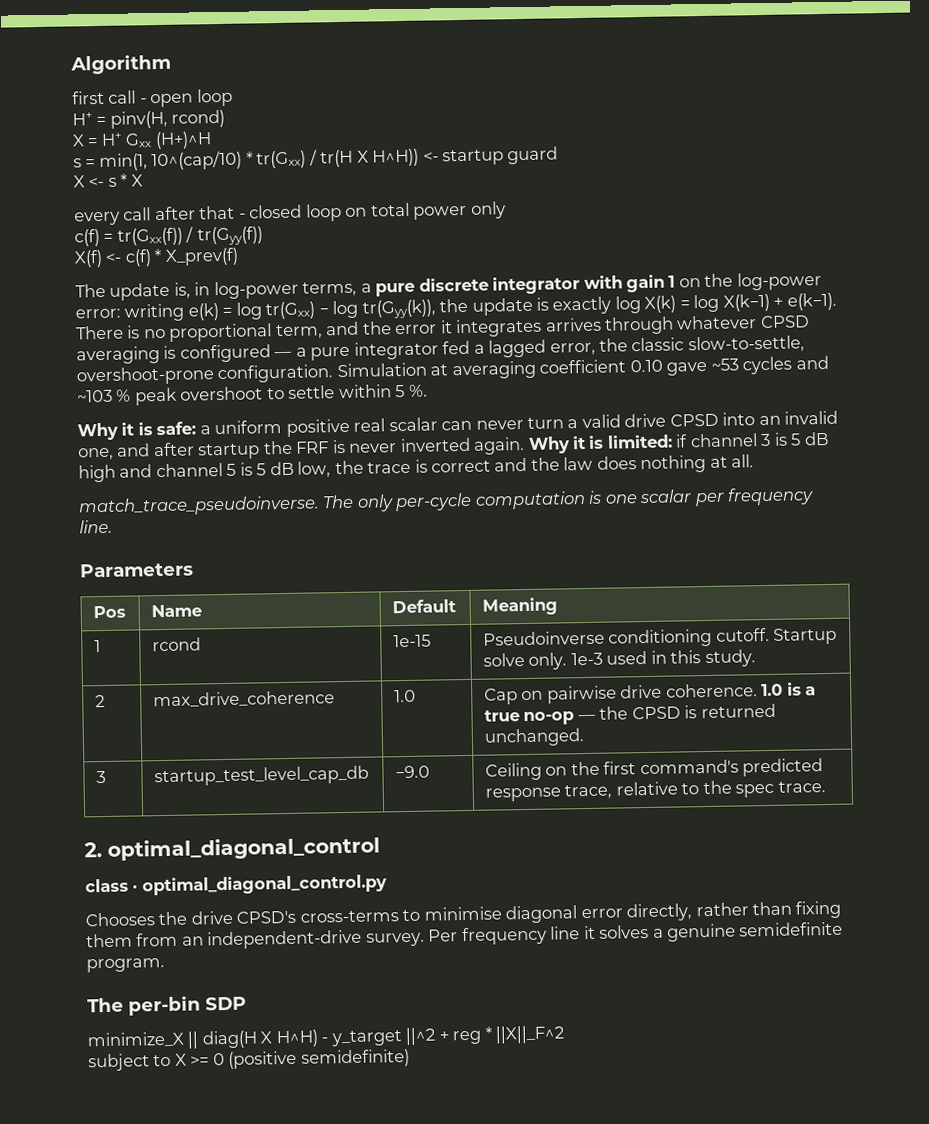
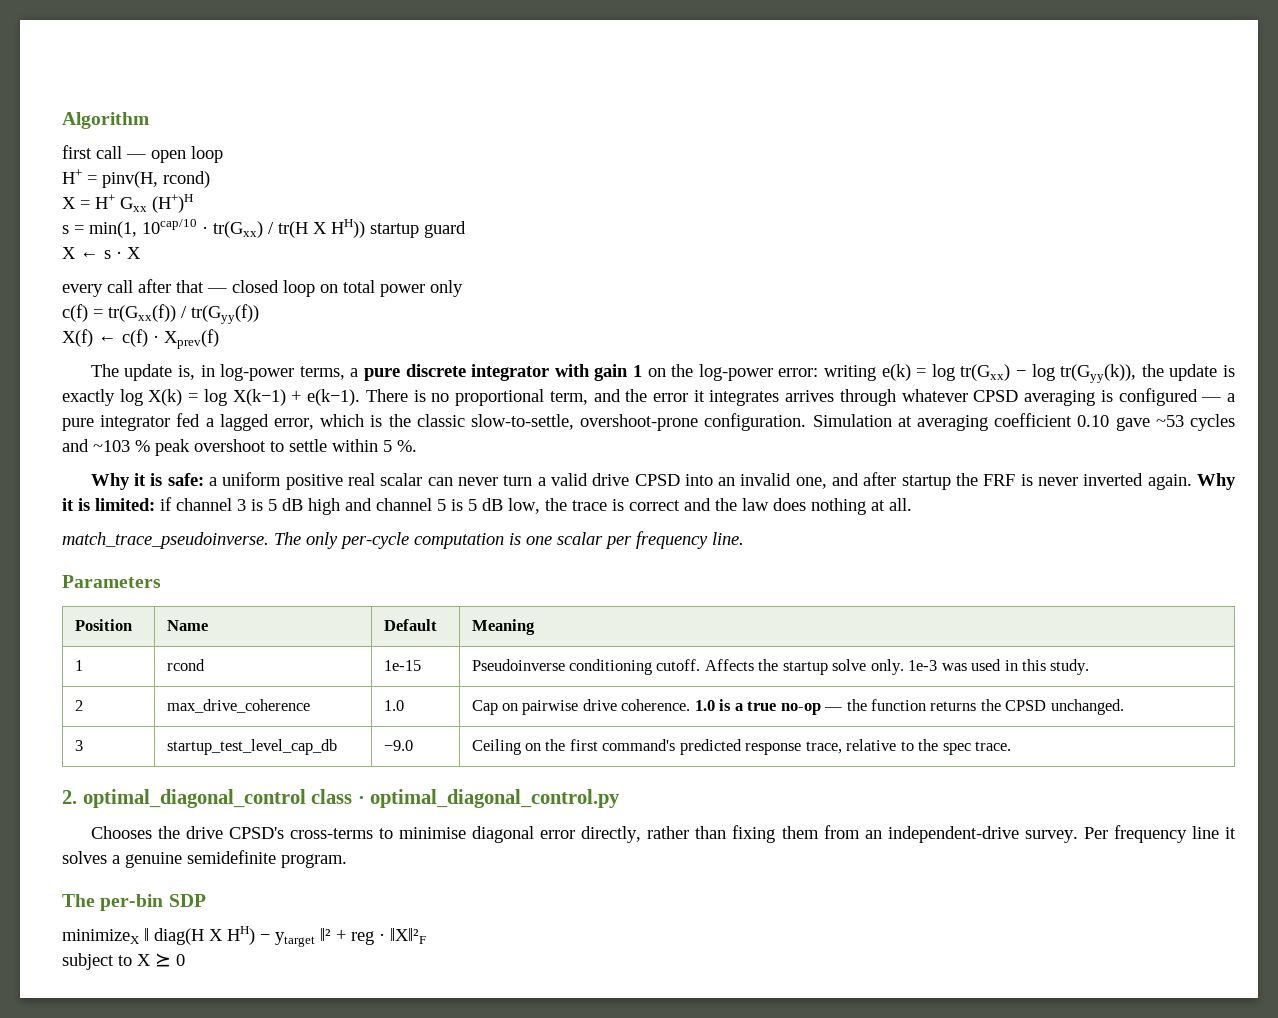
- first call - open loop
+ first call — open loop
- X = H+ Gxx (H+)^H
+ X = H+ Gxx (H+)H
- s = min(1, 10^(cap/10) * tr(Gxx) / tr(H X H^H)) <- startup guard
+ s = min(1, 10cap/10 · tr(Gxx) / tr(H X HH)) startup guard
- X <- s * X
+ X ← s · X
- every call after that - closed loop on total power only
+ every call after that — closed loop on total power only
- X(f) <- c(f) * X_prev(f)
+ X(f) ← c(f) · Xprev(f)
- There is no proportional term, and the error it integrates arrives through whatever CPSD averaging is configured — a pure integrator fed a lagged error, the classic slow-to-settle, overshoot-prone configuration.
+ There is no proportional term, and the error it integrates arrives through whatever CPSD averaging is configured — a pure integrator fed a lagged error, which is the classic slow-to-settle, overshoot-prone configuration.
- Pos | Name | Default | Meaning
+ Position | Name | Default | Meaning
- 1 | rcond | 1e-15 | Pseudoinverse conditioning cutoff. Startup solve only. 1e-3 used in this study.
+ 1 | rcond | 1e-15 | Pseudoinverse conditioning cutoff. Affects the startup solve only. 1e-3 was used in this study.
- 2 | max_drive_coherence | 1.0 | Cap on pairwise drive coherence. 1.0 is a true no-op — the CPSD is returned unchanged.
+ 2 | max_drive_coherence | 1.0 | Cap on pairwise drive coherence. 1.0 is a true no-op — the function returns the CPSD unchanged.
- 2. optimal_diagonal_control
- class · optimal_diagonal_control.py
+ 2. optimal_diagonal_control class · optimal_diagonal_control.py
- minimize_X || diag(H X H^H) - y_target ||^2 + reg * ||X||_F^2
+ minimizeX ‖ diag(H X HH) − ytarget ‖² + reg · ‖X‖²F
- subject to X >= 0 (positive semidefinite)
+ subject to X ⪰ 0

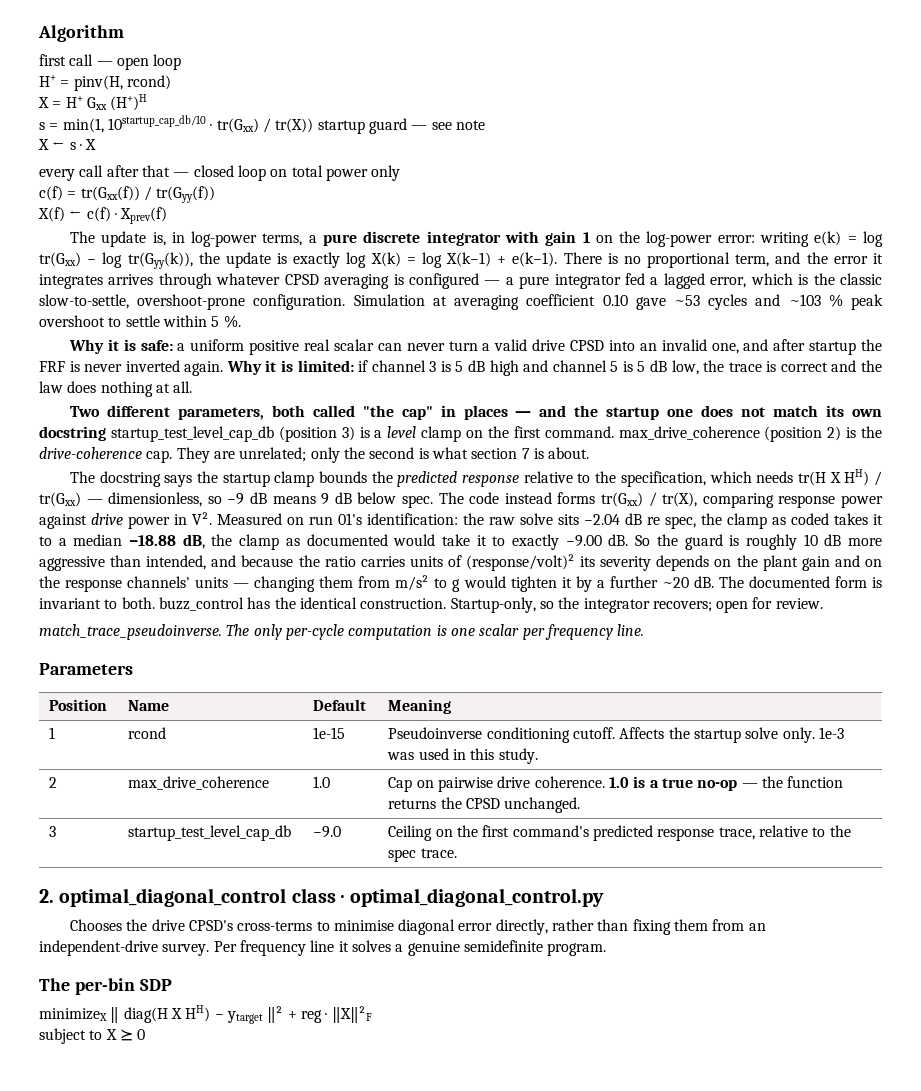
- s = min(1, 10cap/10 · tr(Gxx) / tr(H X HH)) startup guard
+ s = min(1, 10startup_cap_db/10 · tr(Gxx) / tr(X)) startup guard — see note
+ Two different parameters, both called "the cap" in places — and the startup one does not match its own docstring startup_test_level_cap_db (position 3) is a level clamp on the first command. max_drive_coherence (position 2) is the drive-coherence cap. They are unrelated; only the second is what section 7 is about.
+ The docstring says the startup clamp bounds the predicted response relative to the specification, which needs tr(H X HH) / tr(Gxx) — dimensionless, so −9 dB means 9 dB below spec. The code instead forms tr(Gxx) / tr(X), comparing response power against drive power in V². Measured on run 01's identification: the raw solve sits −2.04 dB re spec, the clamp as coded takes it to a median −18.88 dB, the clamp as documented would take it to exactly −9.00 dB. So the guard is roughly 10 dB more aggressive than intended, and because the ratio carries units of (response/volt)² its severity depends on the plant gain and on the response channels' units — changing them from m/s² to g would tighten it by a further ~20 dB. The documented form is invariant to both. buzz_control has the identical construction. Startup-only, so the integrator recovers; open for review.

